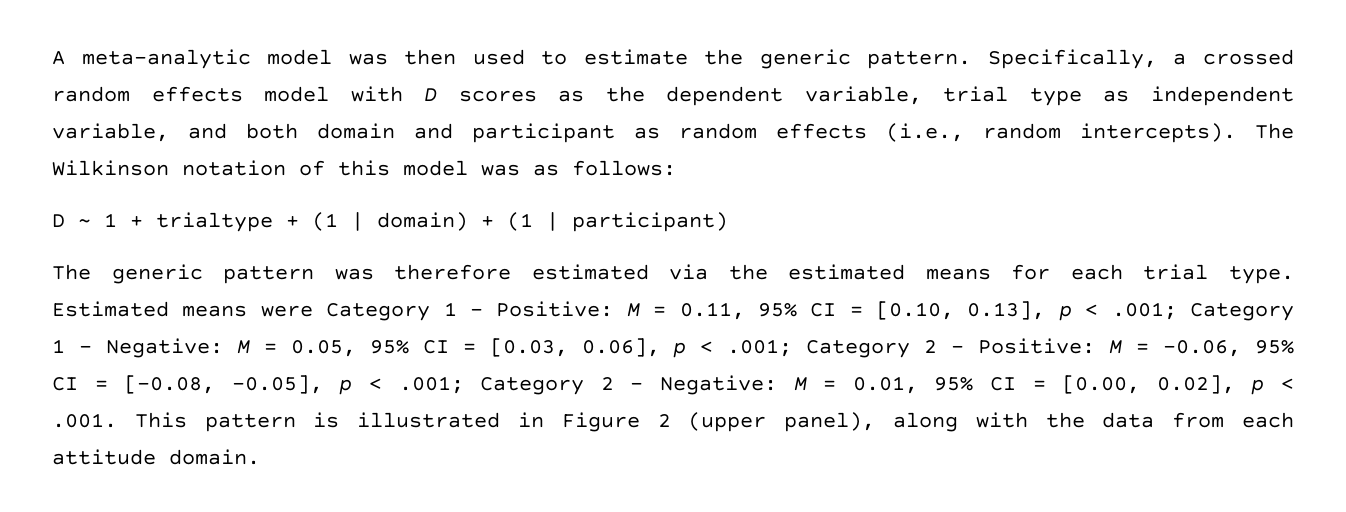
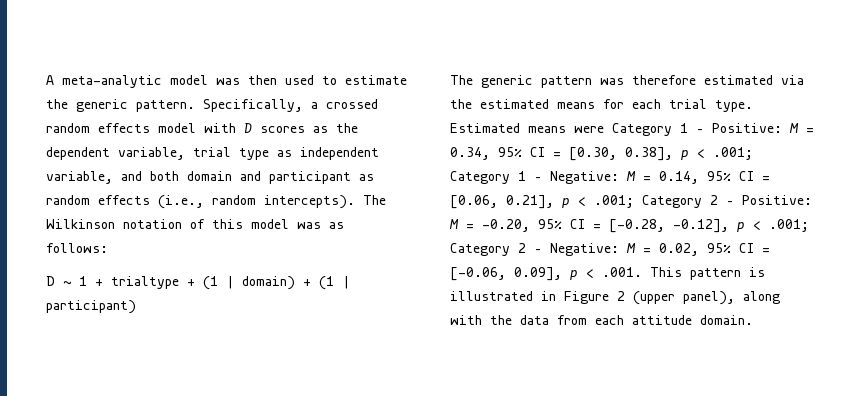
- Estimated means were Category 1 – Positive: M = 0.11, 95% CI = [0.10, 0.13], p < .001; Category 1 – Negative: M = 0.05, 95% CI = [0.03, 0.06], p < .001; Category 2 – Positive: M = -0.06, 95% CI = [-0.08, -0.05], p < .001; Category 2 – Negative: M = 0.01, 95% CI = [0.00, 0.02], p < .001. This pattern is illustrated in Figure 2 (upper panel), along with the data from each attitude domain.
+ Estimated means were Category 1 – Positive: M = 0.34, 95% CI = [0.30, 0.38], p < .001; Category 1 – Negative: M = 0.14, 95% CI = [0.06, 0.21], p < .001; Category 2 – Positive: M = -0.20, 95% CI = [-0.28, -0.12], p < .001; Category 2 – Negative: M = 0.02, 95% CI = [-0.06, 0.09], p < .001. This pattern is illustrated in Figure 2 (upper panel), along with the data from each attitude domain.

